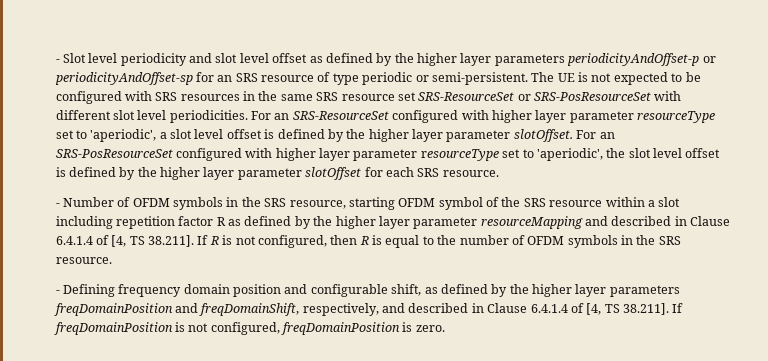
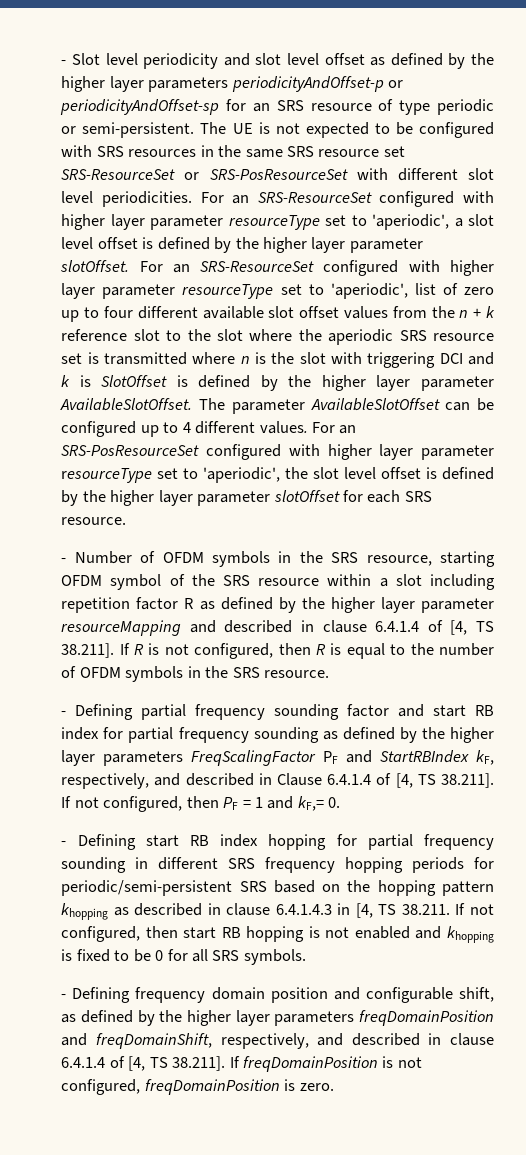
- For an SRS-PosResourceSet configured with higher layer parameter resourceType set to 'aperiodic', the slot level offset is defined by the higher layer parameter slotOffset for each SRS resource.
+ For an SRS-ResourceSet configured with higher layer parameter resourceType set to 'aperiodic', list of zero up to four different available slot offset values from the n + k reference slot to the slot where the aperiodic SRS resource set is transmitted where n is the slot with triggering DCI and k is SlotOffset is defined by the higher layer parameter AvailableSlotOffset. The parameter AvailableSlotOffset can be configured up to 4 different values. For an SRS-PosResourceSet configured with higher layer parameter resourceType set to 'aperiodic', the slot level offset is defined by the higher layer parameter slotOffset for each SRS resource.
- - Number of OFDM symbols in the SRS resource, starting OFDM symbol of the SRS resource within a slot including repetition factor R as defined by the higher layer parameter resourceMapping and described in Clause 6.4.1.4 of [4, TS 38.211]. If R is not configured, then R is equal to the number of OFDM symbols in the SRS resource.
+ - Number of OFDM symbols in the SRS resource, starting OFDM symbol of the SRS resource within a slot including repetition factor R as defined by the higher layer parameter resourceMapping and described in clause 6.4.1.4 of [4, TS 38.211]. If R is not configured, then R is equal to the number of OFDM symbols in the SRS resource.
+ - Defining partial frequency sounding factor and start RB index for partial frequency sounding as defined by the higher layer parameters FreqScalingFactor PF and StartRBIndex kF, respectively, and described in Clause 6.4.1.4 of [4, TS 38.211]. If not configured, then PF = 1 and kF,= 0.
+ - Defining start RB index hopping for partial frequency sounding in different SRS frequency hopping periods for periodic/semi-persistent SRS based on the hopping pattern khopping as described in clause 6.4.1.4.3 in [4, TS 38.211. If not configured, then start RB hopping is not enabled and khopping is fixed to be 0 for all SRS symbols.
- - Defining frequency domain position and configurable shift, as defined by the higher layer parameters freqDomainPosition and freqDomainShift, respectively, and described in Clause 6.4.1.4 of [4, TS 38.211]. If freqDomainPosition is not configured, freqDomainPosition is zero.
+ - Defining frequency domain position and configurable shift, as defined by the higher layer parameters freqDomainPosition and freqDomainShift, respectively, and described in clause 6.4.1.4 of [4, TS 38.211]. If freqDomainPosition is not configured, freqDomainPosition is zero.

